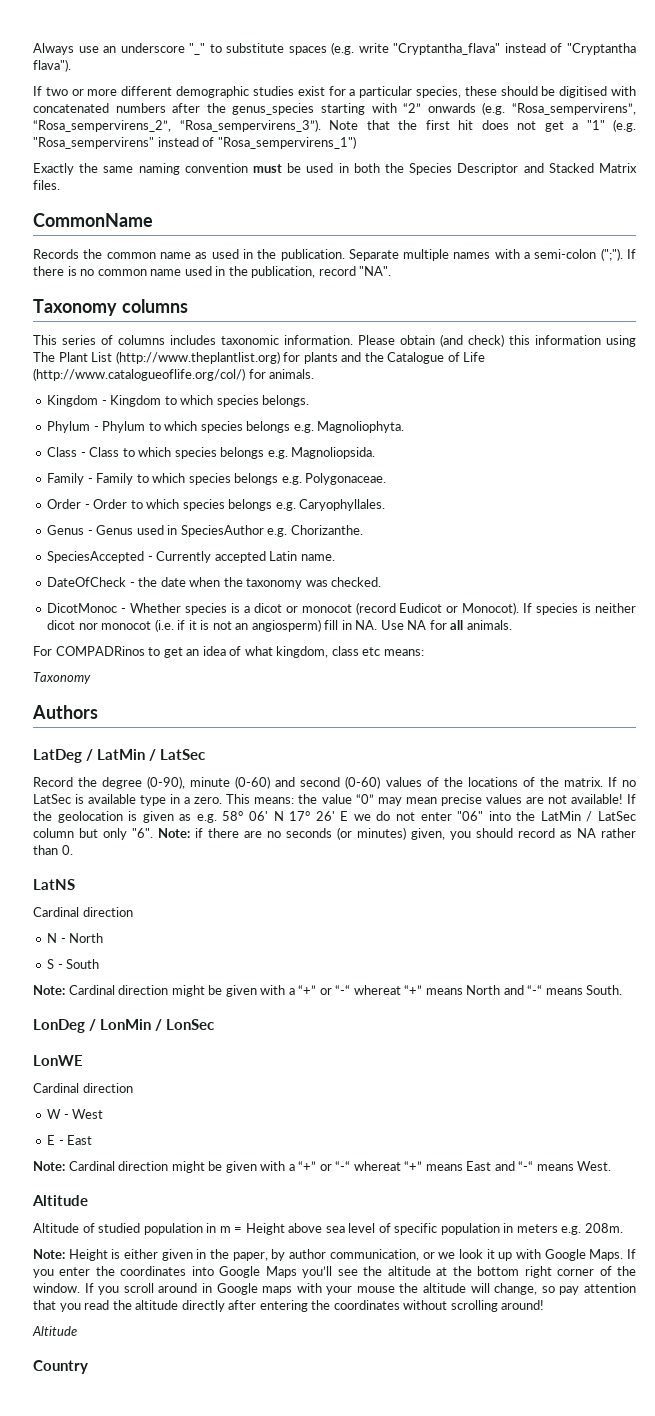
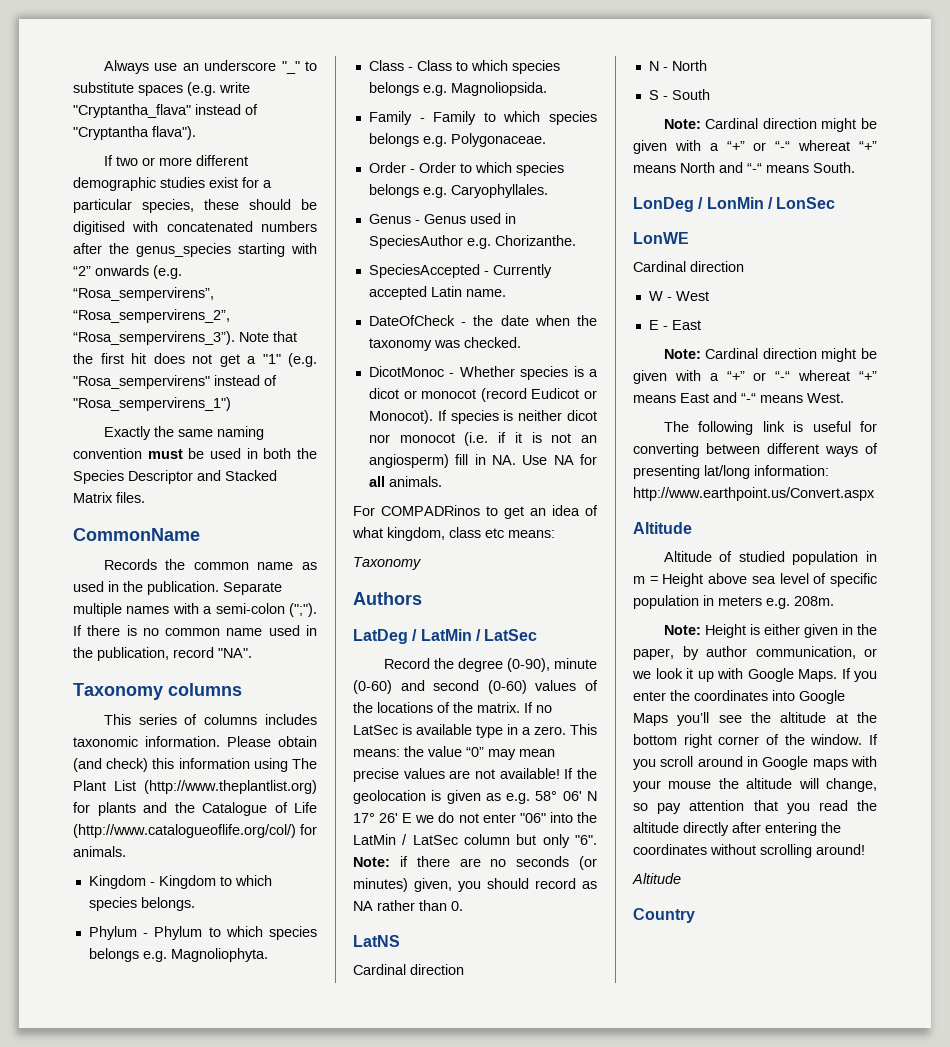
+ The following link is useful for converting between different ways of presenting lat/long information: http://www.earthpoint.us/Convert.aspx

